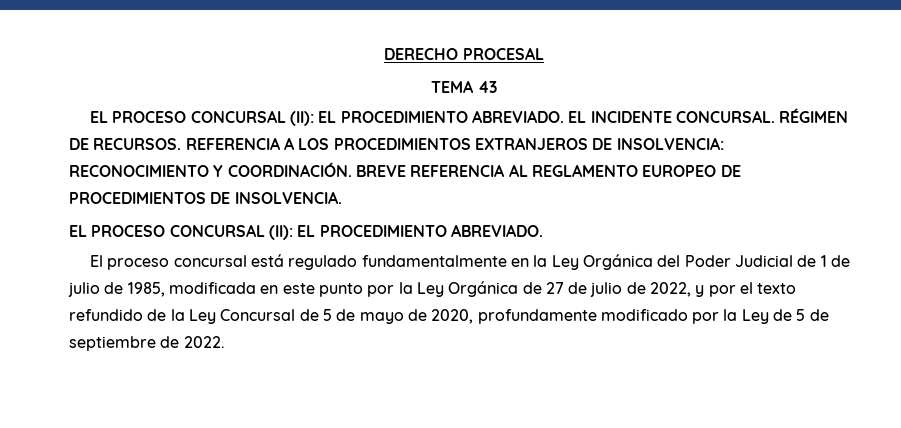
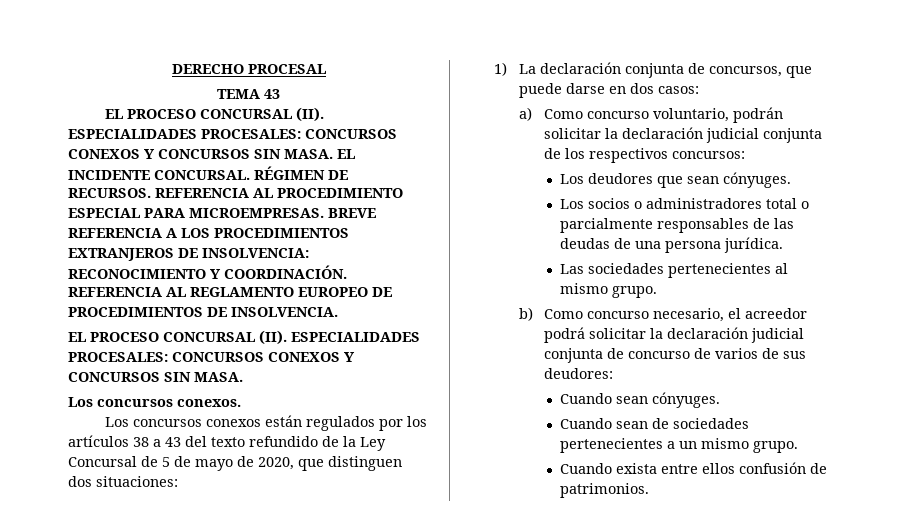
  TEMA 43
- EL PROCESO CONCURSAL (II): EL PROCEDIMIENTO ABREVIADO.
+ EL PROCESO CONCURSAL (II). ESPECIALIDADES PROCESALES: CONCURSOS CONEXOS Y CONCURSOS SIN MASA.
- REFERENCIA A LOS PROCEDIMIENTOS EXTRANJEROS DE INSOLVENCIA: RECONOCIMIENTO Y COORDINACIÓN.
+ REFERENCIA AL PROCEDIMIENTO ESPECIAL PARA MICROEMPRESAS. BREVE REFERENCIA A LOS PROCEDIMIENTOS EXTRANJEROS DE INSOLVENCIA: RECONOCIMIENTO Y COORDINACIÓN.
- BREVE REFERENCIA AL REGLAMENTO EUROPEO DE PROCEDIMIENTOS DE INSOLVENCIA.
- EL PROCESO CONCURSAL (II): EL PROCEDIMIENTO ABREVIADO.
- El proceso concursal está regulado fundamentalmente en la Ley Orgánica del Poder Judicial de 1 de julio de 1985, modificada en este punto por la Ley Orgánica de 27 de julio de 2022, y por el texto refundido de la Ley Concursal de 5 de mayo de 2020, profundamente modificado por la Ley de 5 de septiembre de 2022.
+ REFERENCIA AL REGLAMENTO EUROPEO DE PROCEDIMIENTOS DE INSOLVENCIA.
+ EL PROCESO CONCURSAL (II). ESPECIALIDADES PROCESALES: CONCURSOS CONEXOS Y CONCURSOS SIN MASA.
+ Los concursos conexos.
+ Los concursos conexos están regulados por los artículos 38 a 43 del texto refundido de la Ley Concursal de 5 de mayo de 2020, que distinguen dos situaciones:
+ 1) La declaración conjunta de concursos, que puede darse en dos casos:
+ a) Como concurso voluntario, podrán solicitar la declaración judicial conjunta de los respectivos concursos:
+ Los deudores que sean cónyuges.
+ Los socios o administradores total o parcialmente responsables de las deudas de una persona jurídica.
+ Las sociedades pertenecientes al mismo grupo.
+ b) Como concurso necesario, el acreedor podrá solicitar la declaración judicial conjunta de concurso de varios de sus deudores:
+ Cuando sean cónyuges.
+ Cuando sean de sociedades pertenecientes a un mismo grupo.
+ Cuando exista entre ellos confusión de patrimonios.

